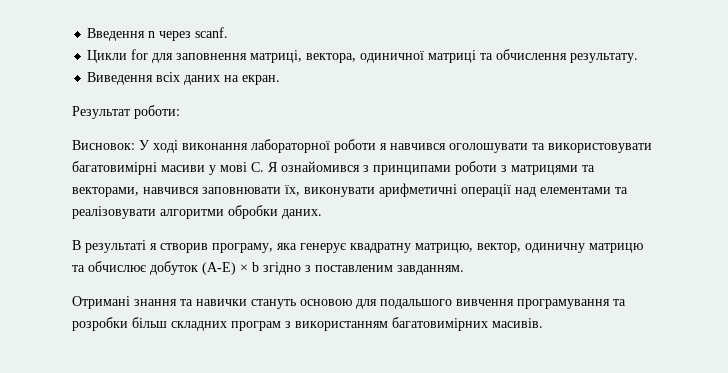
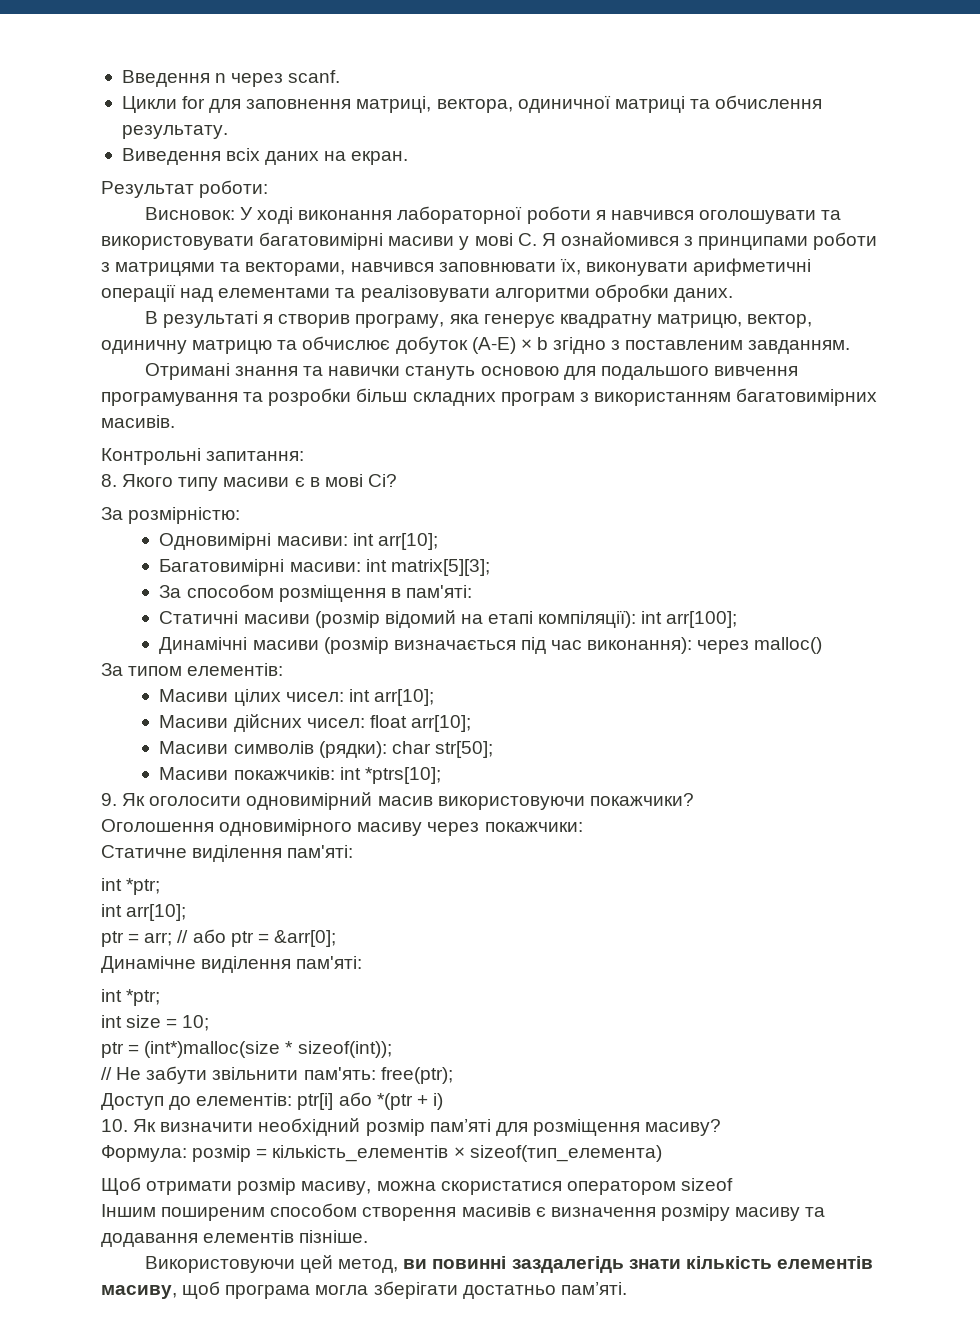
+ Контрольні запитання:
+ 8. Якого типу масиви є в мові Сі?
+ За розмірністю:
+ Одновимірні масиви: int arr[10];
+ Багатовимірні масиви: int matrix[5][3];
+ За способом розміщення в пам'яті:
+ Статичні масиви (розмір відомий на етапі компіляції): int arr[100];
+ Динамічні масиви (розмір визначається під час виконання): через malloc()
+ За типом елементів:
+ Масиви цілих чисел: int arr[10];
+ Масиви дійсних чисел: float arr[10];
+ Масиви символів (рядки): char str[50];
+ Масиви покажчиків: int *ptrs[10];
+ 9. Як оголосити одновимірний масив використовуючи покажчики?
+ Оголошення одновимірного масиву через покажчики:
+ Статичне виділення пам'яті:
+ int *ptr;
+ int arr[10];
+ ptr = arr; // або ptr = &arr[0];
+ Динамічне виділення пам'яті:
+ int *ptr;
+ int size = 10;
+ ptr = (int*)malloc(size * sizeof(int));
+ // Не забути звільнити пам'ять: free(ptr);
+ Доступ до елементів: ptr[i] або *(ptr + i)
+ 10. Як визначити необхідний розмір пам’яті для розміщення масиву?
+ Формула: розмір = кількість_елементів × sizeof(тип_елемента)
+ Щоб отримати розмір масиву, можна скористатися оператором sizeof
+ Іншим поширеним способом створення масивів є визначення розміру масиву та додавання елементів пізніше.
+ Використовуючи цей метод, ви повинні заздалегідь знати кількість елементів масиву, щоб програма могла зберігати достатньо пам’яті.

